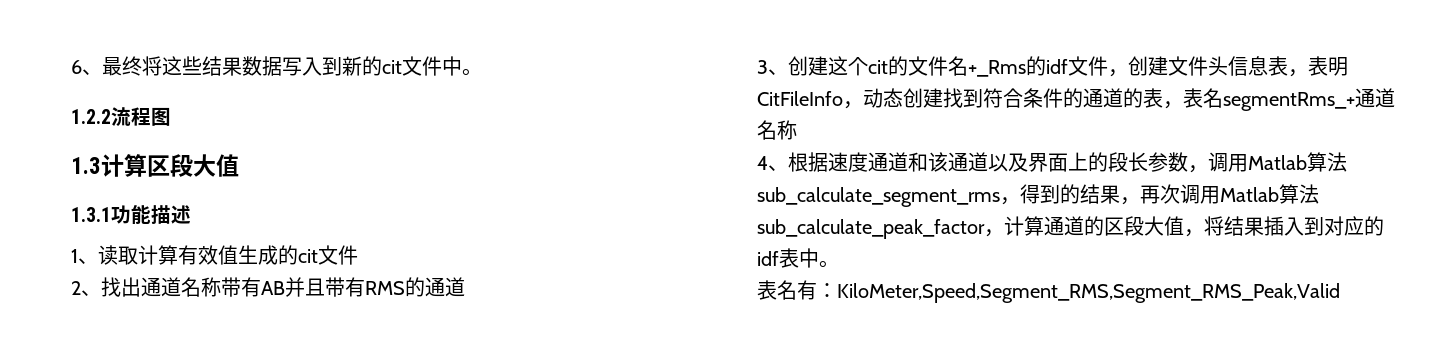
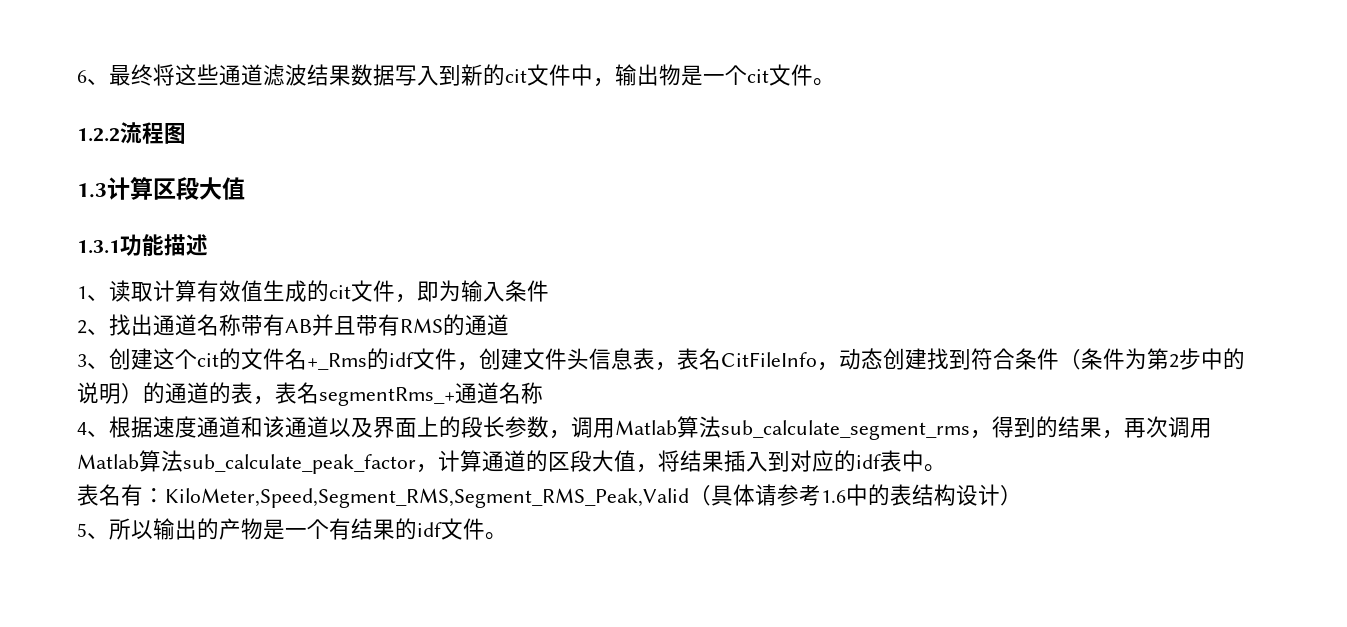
- 6、最终将这些结果数据写入到新的cit文件中。
+ 6、最终将这些通道滤波结果数据写入到新的cit文件中，输出物是一个cit文件。
- 1、读取计算有效值生成的cit文件
+ 1、读取计算有效值生成的cit文件，即为输入条件
- 3、创建这个cit的文件名+_Rms的idf文件，创建文件头信息表，表明CitFileInfo，动态创建找到符合条件的通道的表，表名segmentRms_+通道名称
+ 3、创建这个cit的文件名+_Rms的idf文件，创建文件头信息表，表名CitFileInfo，动态创建找到符合条件（条件为第2步中的说明）的通道的表，表名segmentRms_+通道名称
- 表名有：KiloMeter,Speed,Segment_RMS,Segment_RMS_Peak,Valid
+ 表名有：KiloMeter,Speed,Segment_RMS,Segment_RMS_Peak,Valid（具体请参考1.6中的表结构设计）
+ 5、所以输出的产物是一个有结果的idf文件。

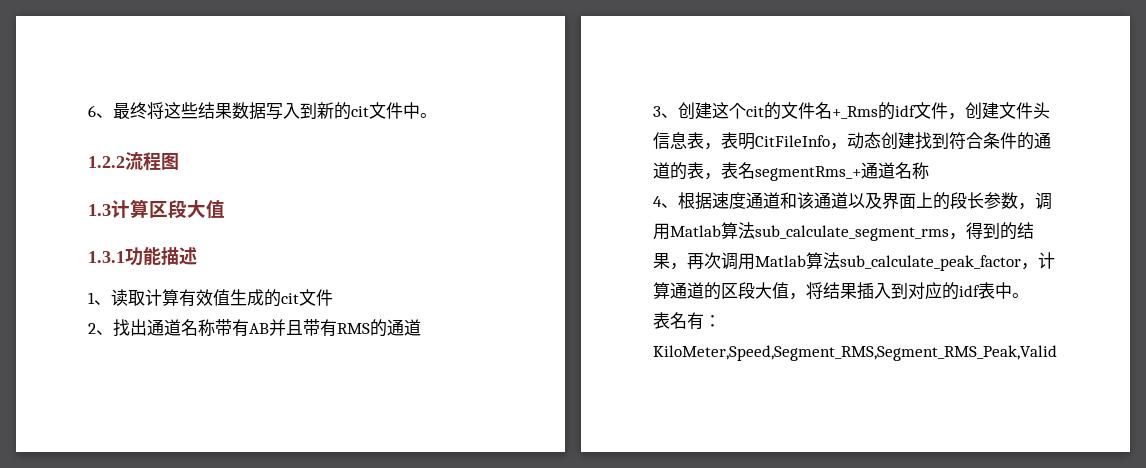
- 6、最终将这些通道滤波结果数据写入到新的cit文件中，输出物是一个cit文件。
+ 6、最终将这些结果数据写入到新的cit文件中。
- 1、读取计算有效值生成的cit文件，即为输入条件
+ 1、读取计算有效值生成的cit文件
- 3、创建这个cit的文件名+_Rms的idf文件，创建文件头信息表，表名CitFileInfo，动态创建找到符合条件（条件为第2步中的说明）的通道的表，表名segmentRms_+通道名称
+ 3、创建这个cit的文件名+_Rms的idf文件，创建文件头信息表，表明CitFileInfo，动态创建找到符合条件的通道的表，表名segmentRms_+通道名称
- 表名有：KiloMeter,Speed,Segment_RMS,Segment_RMS_Peak,Valid（具体请参考1.6中的表结构设计）
- 5、所以输出的产物是一个有结果的idf文件。
+ 表名有：KiloMeter,Speed,Segment_RMS,Segment_RMS_Peak,Valid

